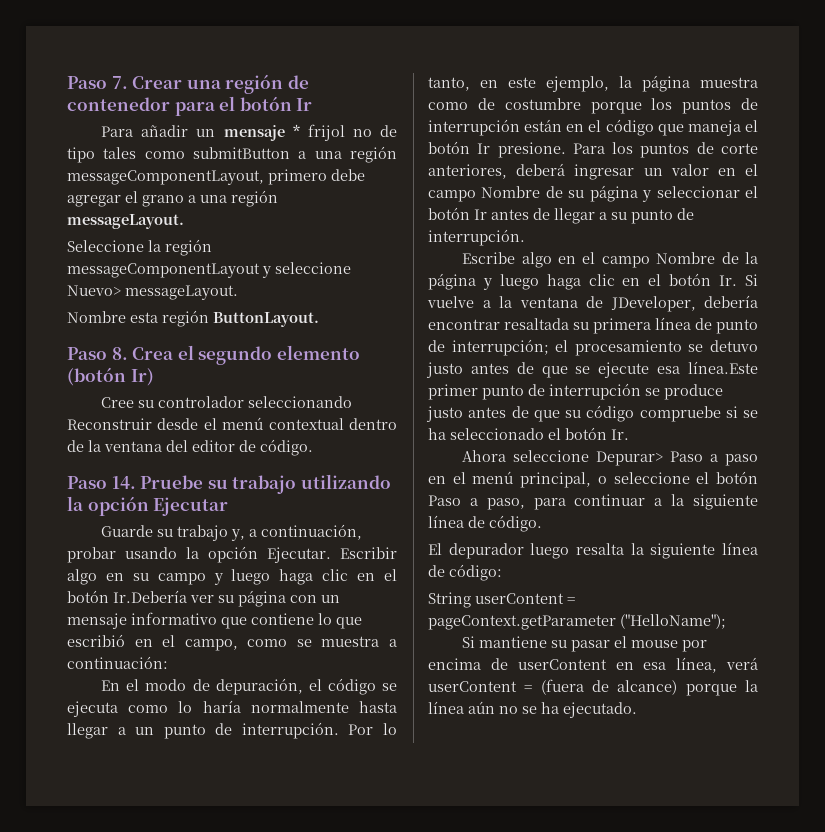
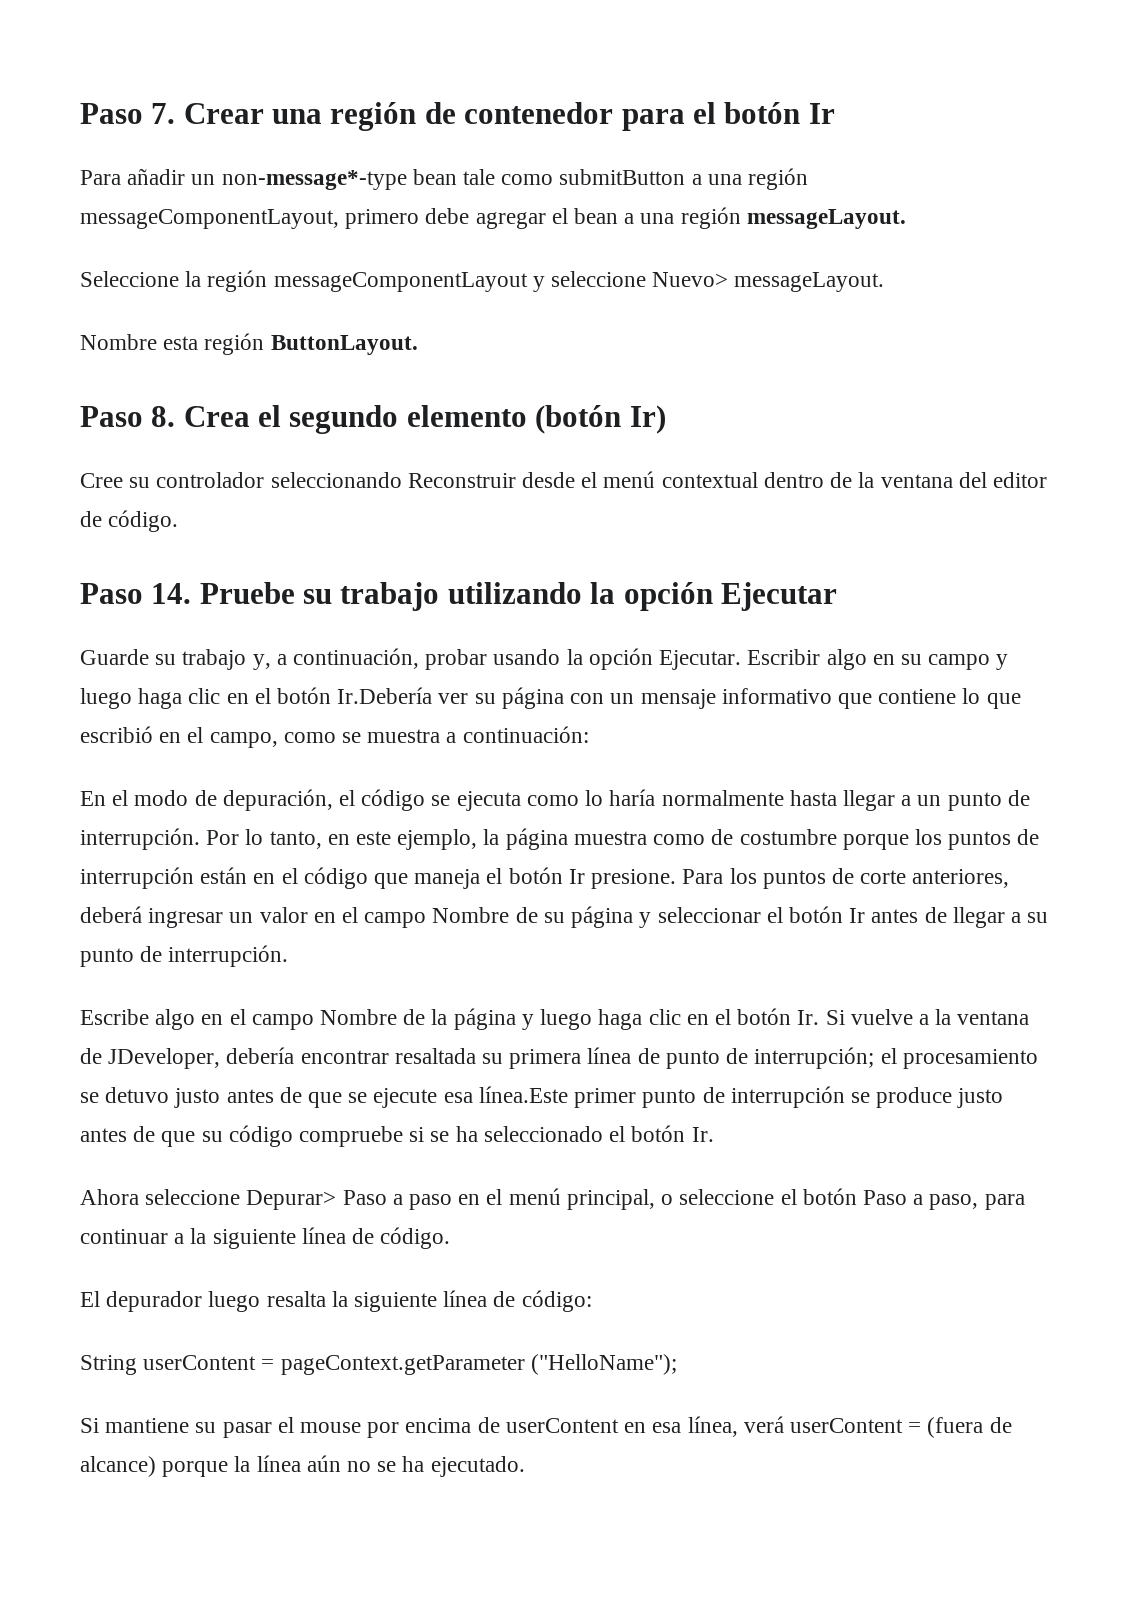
- Para añadir un mensaje * frijol no de tipo tales como submitButton a una región messageComponentLayout, primero debe agregar el grano a una región messageLayout.
+ Para añadir un non-message*-type bean tale como submitButton a una región messageComponentLayout, primero debe agregar el bean a una región messageLayout.

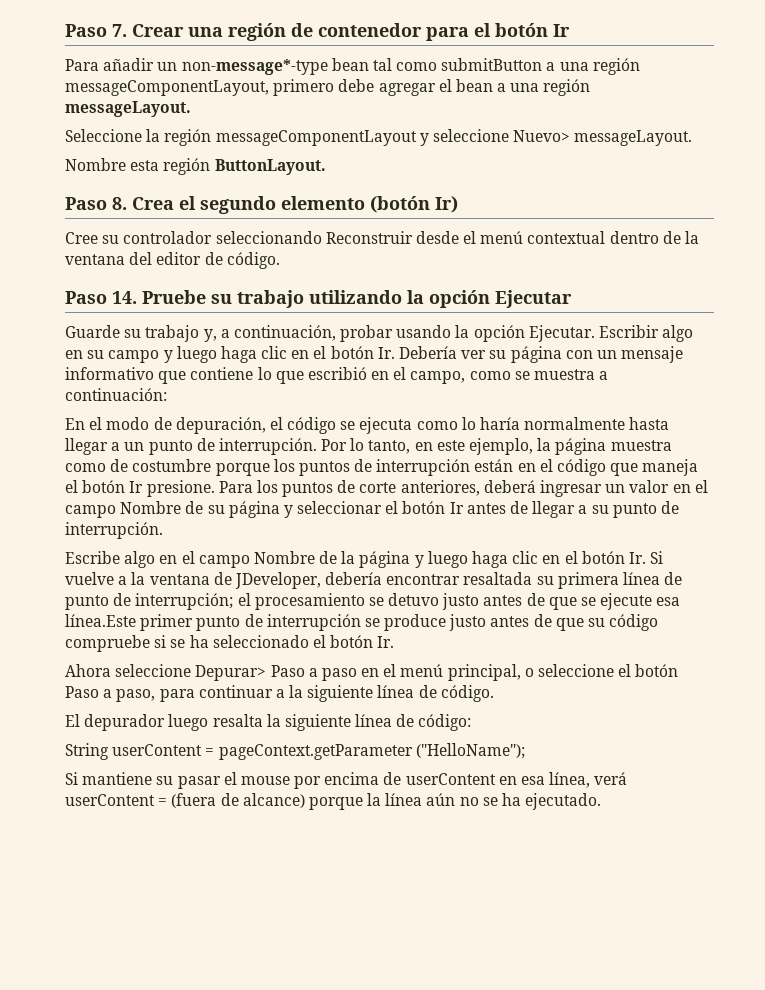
- Para añadir un non-message*-type bean tale como submitButton a una región messageComponentLayout, primero debe agregar el bean a una región messageLayout.
+ Para añadir un non-message*-type bean tal como submitButton a una región messageComponentLayout, primero debe agregar el bean a una región messageLayout.
- Escribir algo en su campo y luego haga clic en el botón Ir.Debería ver su página con un mensaje informativo que contiene lo que escribió en el campo, como se muestra a continuación:
+ Escribir algo en su campo y luego haga clic en el botón Ir. Debería ver su página con un mensaje informativo que contiene lo que escribió en el campo, como se muestra a continuación:

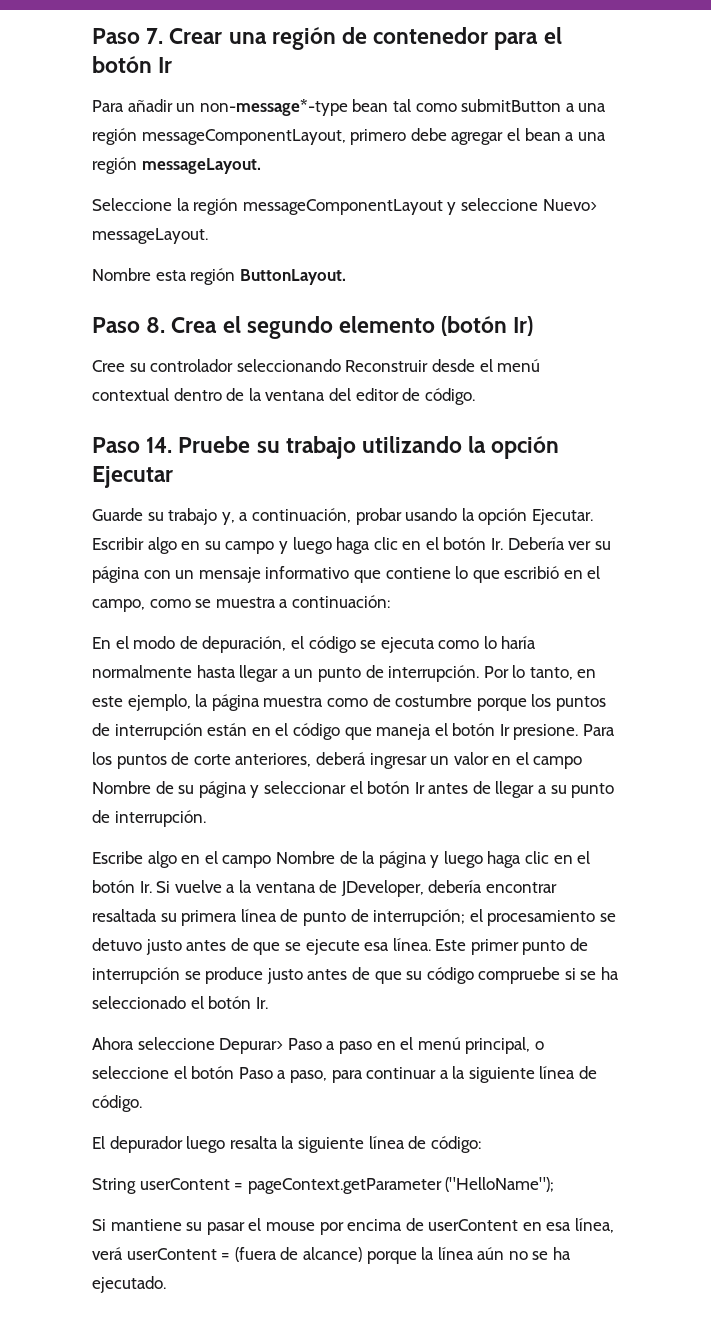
- el procesamiento se detuvo justo antes de que se ejecute esa línea.Este primer punto de interrupción se produce justo antes de que su código compruebe si se ha seleccionado el botón Ir.
+ el procesamiento se detuvo justo antes de que se ejecute esa línea. Este primer punto de interrupción se produce justo antes de que su código compruebe si se ha seleccionado el botón Ir.

